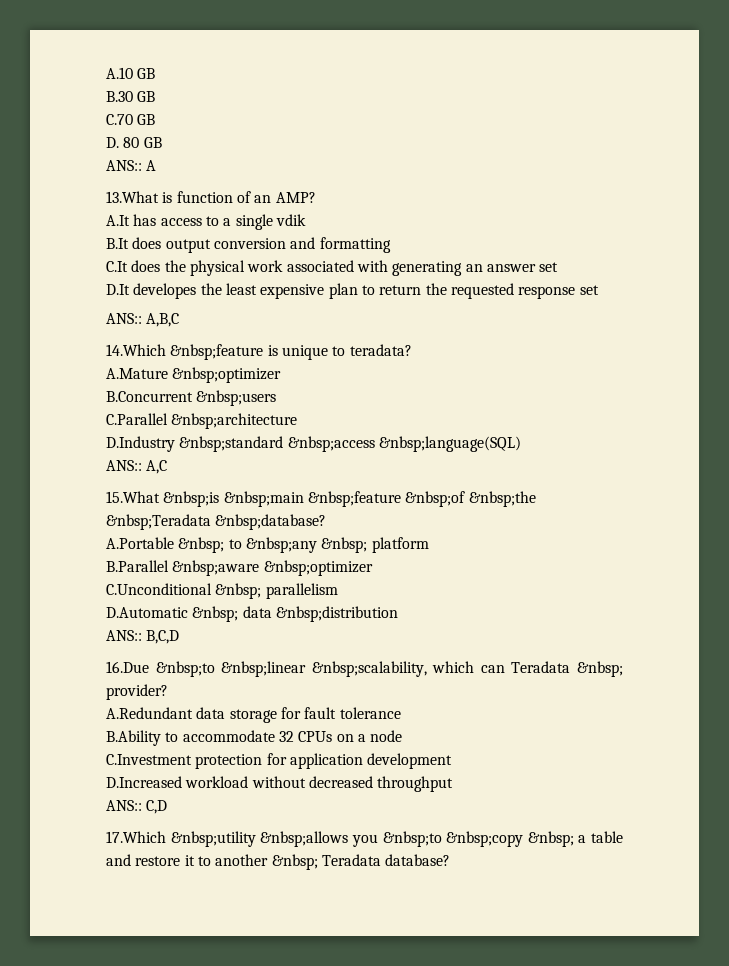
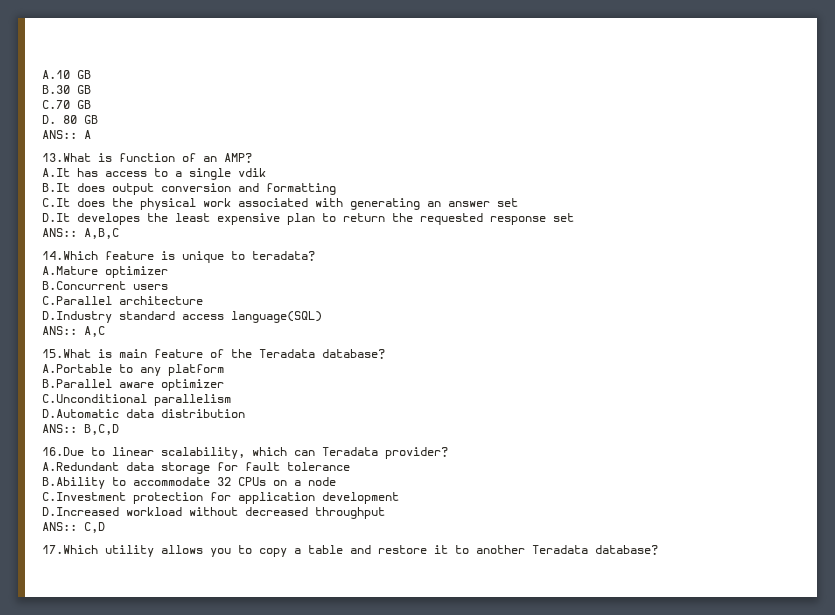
- 14.Which &nbsp;feature is unique to teradata?
+ 14.Which feature is unique to teradata?
- A.Mature &nbsp;optimizer
+ A.Mature optimizer
- B.Concurrent &nbsp;users
+ B.Concurrent users
- C.Parallel &nbsp;architecture
+ C.Parallel architecture
- D.Industry &nbsp;standard &nbsp;access &nbsp;language(SQL)
+ D.Industry standard access language(SQL)
- 15.What &nbsp;is &nbsp;main &nbsp;feature &nbsp;of &nbsp;the &nbsp;Teradata &nbsp;database?
- A.Portable &nbsp; to &nbsp;any &nbsp; platform
+ 15.What is main feature of the Teradata database?
+ A.Portable to any platform
- B.Parallel &nbsp;aware &nbsp;optimizer
+ B.Parallel aware optimizer
- C.Unconditional &nbsp; parallelism
+ C.Unconditional parallelism
- D.Automatic &nbsp; data &nbsp;distribution
+ D.Automatic data distribution
- 16.Due &nbsp;to &nbsp;linear &nbsp;scalability, which can Teradata &nbsp; provider?
+ 16.Due to linear scalability, which can Teradata provider?
- 17.Which &nbsp;utility &nbsp;allows you &nbsp;to &nbsp;copy &nbsp; a table and restore it to another &nbsp; Teradata database?
+ 17.Which utility allows you to copy a table and restore it to another Teradata database?

